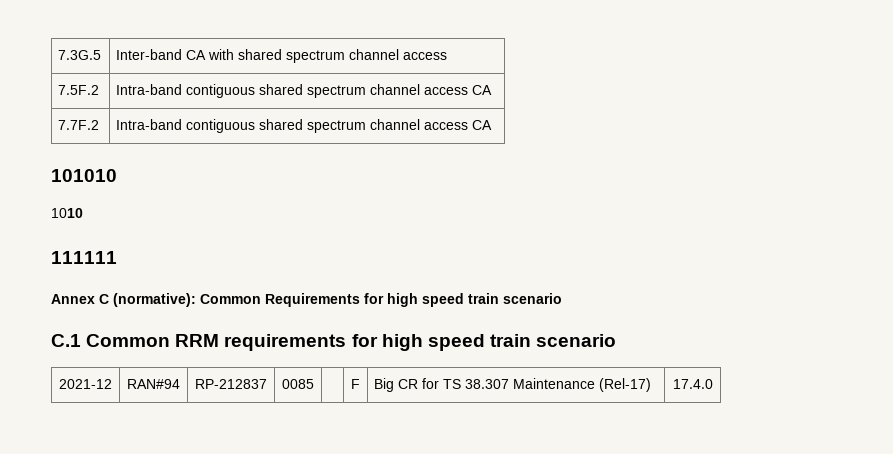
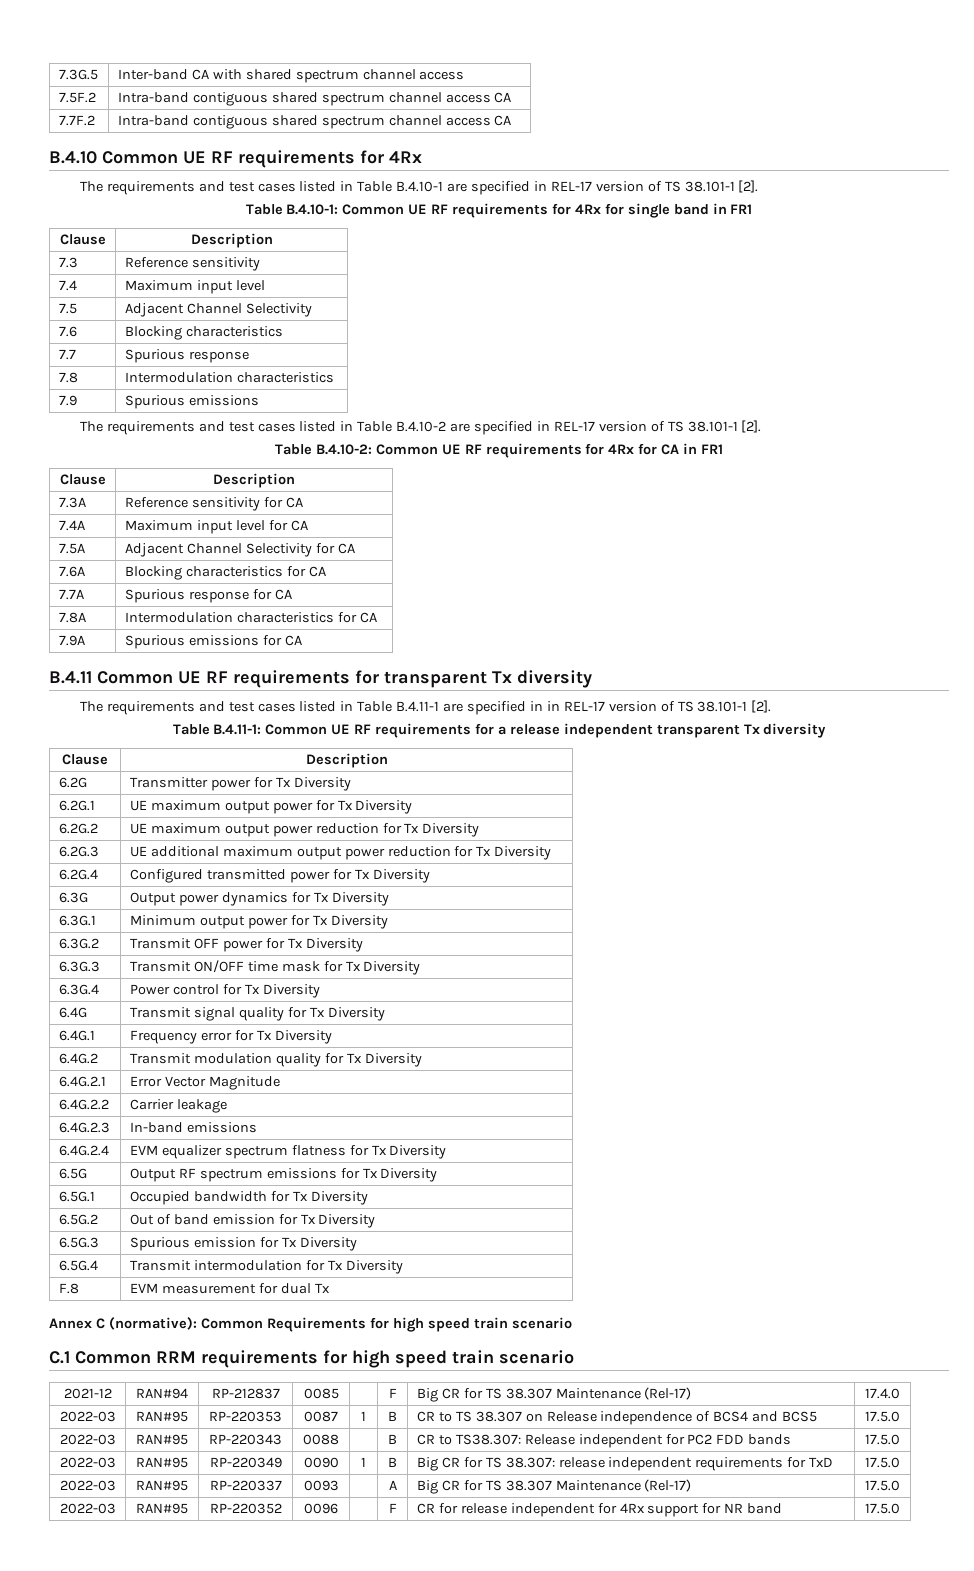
- 101010
- 1010
- 111111
+ B.4.10 Common UE RF requirements for 4Rx
+ The requirements and test cases listed in Table B.4.10-1 are specified in REL-17 version of TS 38.101-1 [2].
+ Table B.4.10-1: Common UE RF requirements for 4Rx for single band in FR1
+ Clause | Description
+ 7.3 | Reference sensitivity
+ 7.4 | Maximum input level
+ 7.5 | Adjacent Channel Selectivity
+ 7.6 | Blocking characteristics
+ 7.7 | Spurious response
+ 7.8 | Intermodulation characteristics
+ 7.9 | Spurious emissions
+ The requirements and test cases listed in Table B.4.10-2 are specified in REL-17 version of TS 38.101-1 [2].
+ Table B.4.10-2: Common UE RF requirements for 4Rx for CA in FR1
+ Clause | Description
+ 7.3A | Reference sensitivity for CA
+ 7.4A | Maximum input level for CA
+ 7.5A | Adjacent Channel Selectivity for CA
+ 7.6A | Blocking characteristics for CA
+ 7.7A | Spurious response for CA
+ 7.8A | Intermodulation characteristics for CA
+ 7.9A | Spurious emissions for CA
+ B.4.11 Common UE RF requirements for transparent Tx diversity
+ The requirements and test cases listed in Table B.4.11-1 are specified in in REL-17 version of TS 38.101-1 [2].
+ Table B.4.11-1: Common UE RF requirements for a release independent transparent Tx diversity
+ Clause | Description
+ 6.2G | Transmitter power for Tx Diversity
+ 6.2G.1 | UE maximum output power for Tx Diversity
+ 6.2G.2 | UE maximum output power reduction for Tx Diversity
+ 6.2G.3 | UE additional maximum output power reduction for Tx Diversity
+ 6.2G.4 | Configured transmitted power for Tx Diversity
+ 6.3G | Output power dynamics for Tx Diversity
+ 6.3G.1 | Minimum output power for Tx Diversity
+ 6.3G.2 | Transmit OFF power for Tx Diversity
+ 6.3G.3 | Transmit ON/OFF time mask for Tx Diversity
+ 6.3G.4 | Power control for Tx Diversity
+ 6.4G | Transmit signal quality for Tx Diversity
+ 6.4G.1 | Frequency error for Tx Diversity
+ 6.4G.2 | Transmit modulation quality for Tx Diversity
+ 6.4G.2.1 | Error Vector Magnitude
+ 6.4G.2.2 | Carrier leakage
+ 6.4G.2.3 | In-band emissions
+ 6.4G.2.4 | EVM equalizer spectrum flatness for Tx Diversity
+ 6.5G | Output RF spectrum emissions for Tx Diversity
+ 6.5G.1 | Occupied bandwidth for Tx Diversity
+ 6.5G.2 | Out of band emission for Tx Diversity
+ 6.5G.3 | Spurious emission for Tx Diversity
+ 6.5G.4 | Transmit intermodulation for Tx Diversity
+ F.8 | EVM measurement for dual Tx
+ 2022-03 | RAN#95 | RP-220353 | 0087 | 1 | B | CR to TS 38.307 on Release independence of BCS4 and BCS5 | 17.5.0
+ 2022-03 | RAN#95 | RP-220343 | 0088 | | B | CR to TS38.307: Release independent for PC2 FDD bands | 17.5.0
+ 2022-03 | RAN#95 | RP-220349 | 0090 | 1 | B | Big CR for TS 38.307: release independent requirements for TxD | 17.5.0
+ 2022-03 | RAN#95 | RP-220337 | 0093 | | A | Big CR for TS 38.307 Maintenance (Rel-17) | 17.5.0
+ 2022-03 | RAN#95 | RP-220352 | 0096 | | F | CR for release independent for 4Rx support for NR band | 17.5.0

